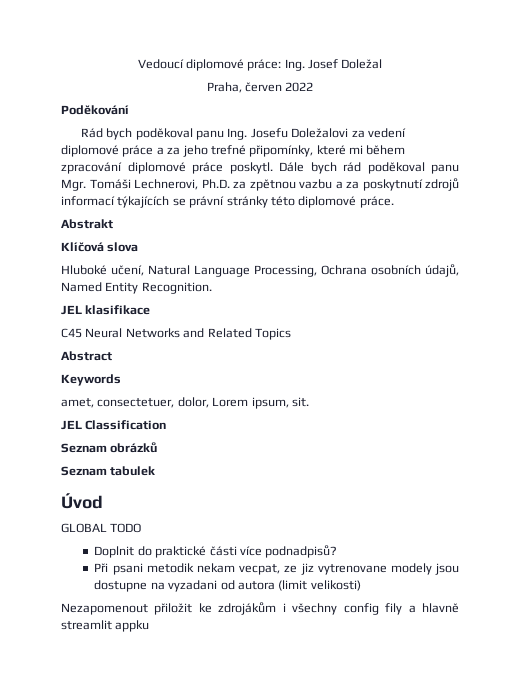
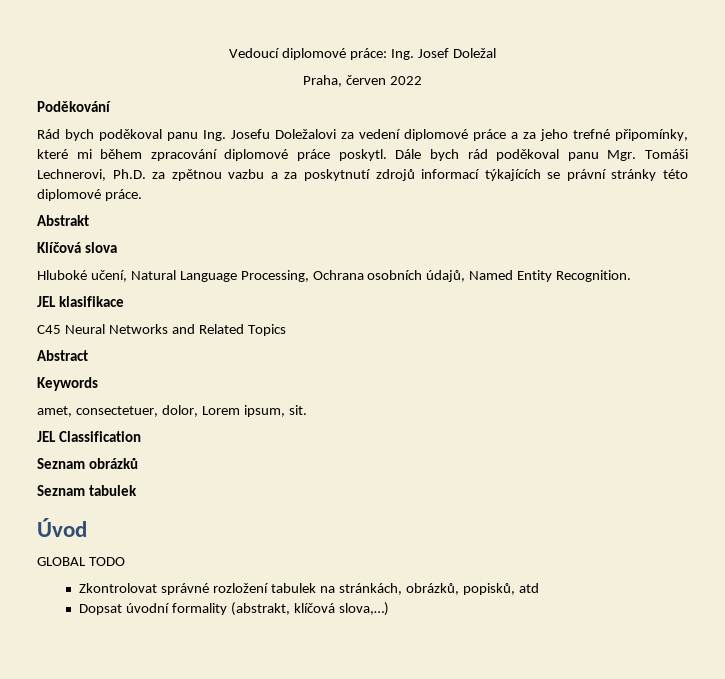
- Doplnit do praktické části více podnadpisů?
- Při psani metodik nekam vecpat, ze jiz vytrenovane modely jsou dostupne na vyzadani od autora (limit velikosti)
- Nezapomenout přiložit ke zdrojákům i všechny config fily a hlavně streamlit appku
+ Zkontrolovat správné rozložení tabulek na stránkách, obrázků, popisků, atd
+ Dopsat úvodní formality (abstrakt, klíčová slova,…)

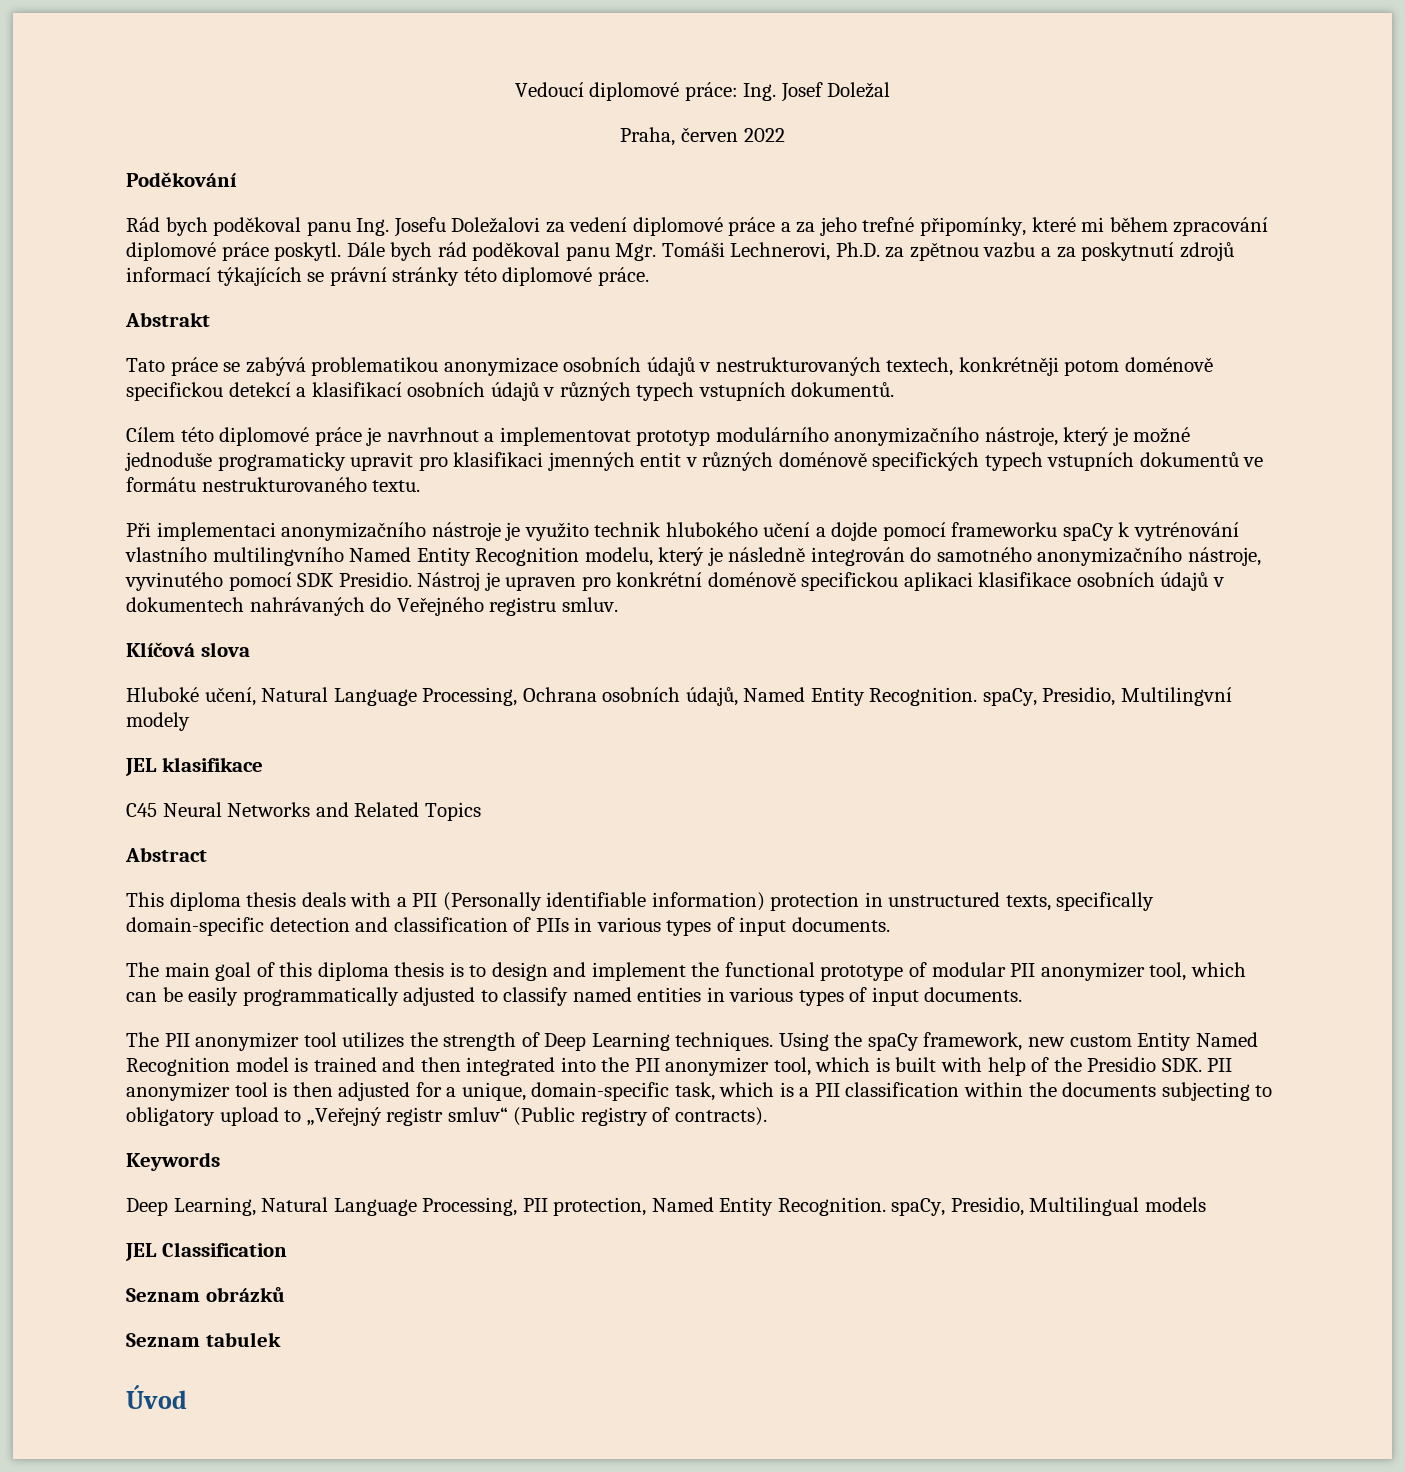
+ Tato práce se zabývá problematikou anonymizace osobních údajů v nestrukturovaných textech, konkrétněji potom doménově specifickou detekcí a klasifikací osobních údajů v různých typech vstupních dokumentů.
+ Cílem této diplomové práce je navrhnout a implementovat prototyp modulárního anonymizačního nástroje, který je možné jednoduše programaticky upravit pro klasifikaci jmenných entit v různých doménově specifických typech vstupních dokumentů ve formátu nestrukturovaného textu.
+ Při implementaci anonymizačního nástroje je využito technik hlubokého učení a dojde pomocí frameworku spaCy k vytrénování vlastního multilingvního Named Entity Recognition modelu, který je následně integrován do samotného anonymizačního nástroje, vyvinutého pomocí SDK Presidio. Nástroj je upraven pro konkrétní doménově specifickou aplikaci klasifikace osobních údajů v dokumentech nahrávaných do Veřejného registru smluv.
- Hluboké učení, Natural Language Processing, Ochrana osobních údajů, Named Entity Recognition.
+ Hluboké učení, Natural Language Processing, Ochrana osobních údajů, Named Entity Recognition. spaCy, Presidio, Multilingvní modely
+ This diploma thesis deals with a PII (Personally identifiable information) protection in unstructured texts, specifically domain-specific detection and classification of PIIs in various types of input documents.
+ The main goal of this diploma thesis is to design and implement the functional prototype of modular PII anonymizer tool, which can be easily programmatically adjusted to classify named entities in various types of input documents.
+ The PII anonymizer tool utilizes the strength of Deep Learning techniques. Using the spaCy framework, new custom Entity Named Recognition model is trained and then integrated into the PII anonymizer tool, which is built with help of the Presidio SDK. PII anonymizer tool is then adjusted for a unique, domain-specific task, which is a PII classification within the documents subjecting to obligatory upload to „Veřejný registr smluv“ (Public registry of contracts).
  Keywords
- amet, consectetuer, dolor, Lorem ipsum, sit.
+ Deep Learning, Natural Language Processing, PII protection, Named Entity Recognition. spaCy, Presidio, Multilingual models
- GLOBAL TODO
- Zkontrolovat správné rozložení tabulek na stránkách, obrázků, popisků, atd
- Dopsat úvodní formality (abstrakt, klíčová slova,…)

